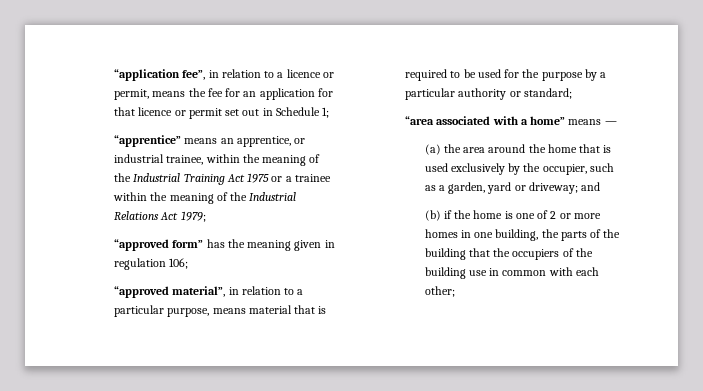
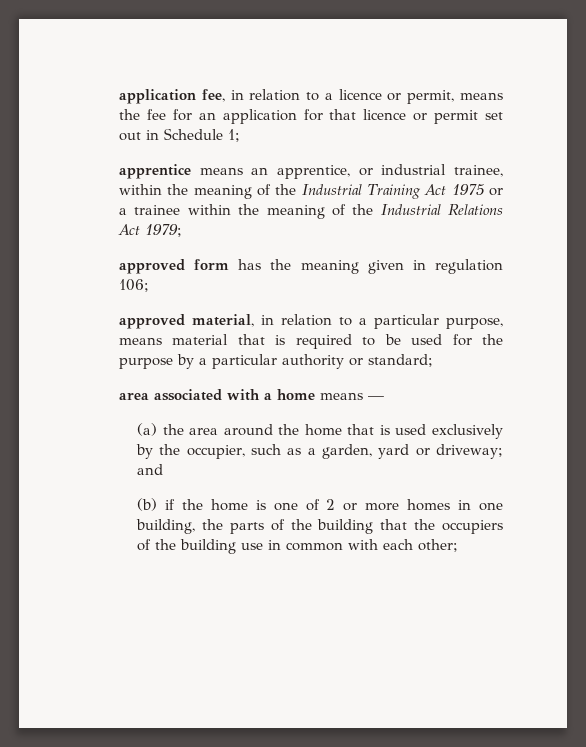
- “application fee”, in relation to a licence or permit, means the fee for an application for that licence or permit set out in Schedule 1;
+ application fee, in relation to a licence or permit, means the fee for an application for that licence or permit set out in Schedule 1;
- “apprentice” means an apprentice, or industrial trainee, within the meaning of the Industrial Training Act 1975 or a trainee within the meaning of the Industrial Relations Act 1979;
+ apprentice means an apprentice, or industrial trainee, within the meaning of the Industrial Training Act 1975 or a trainee within the meaning of the Industrial Relations Act 1979;
- “approved form” has the meaning given in regulation 106;
+ approved form has the meaning given in regulation 106;
- “approved material”, in relation to a particular purpose, means material that is required to be used for the purpose by a particular authority or standard;
+ approved material, in relation to a particular purpose, means material that is required to be used for the purpose by a particular authority or standard;
- “area associated with a home” means —
+ area associated with a home means —

